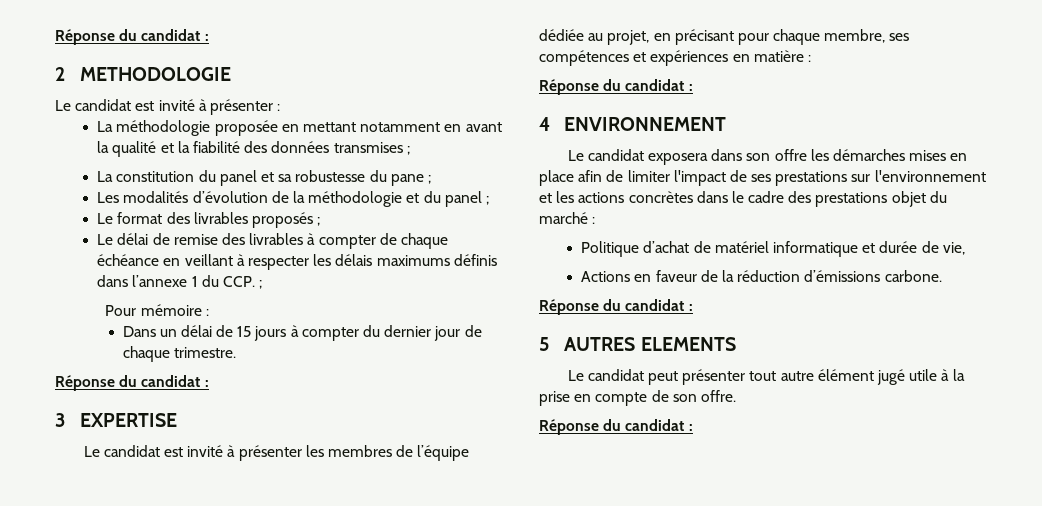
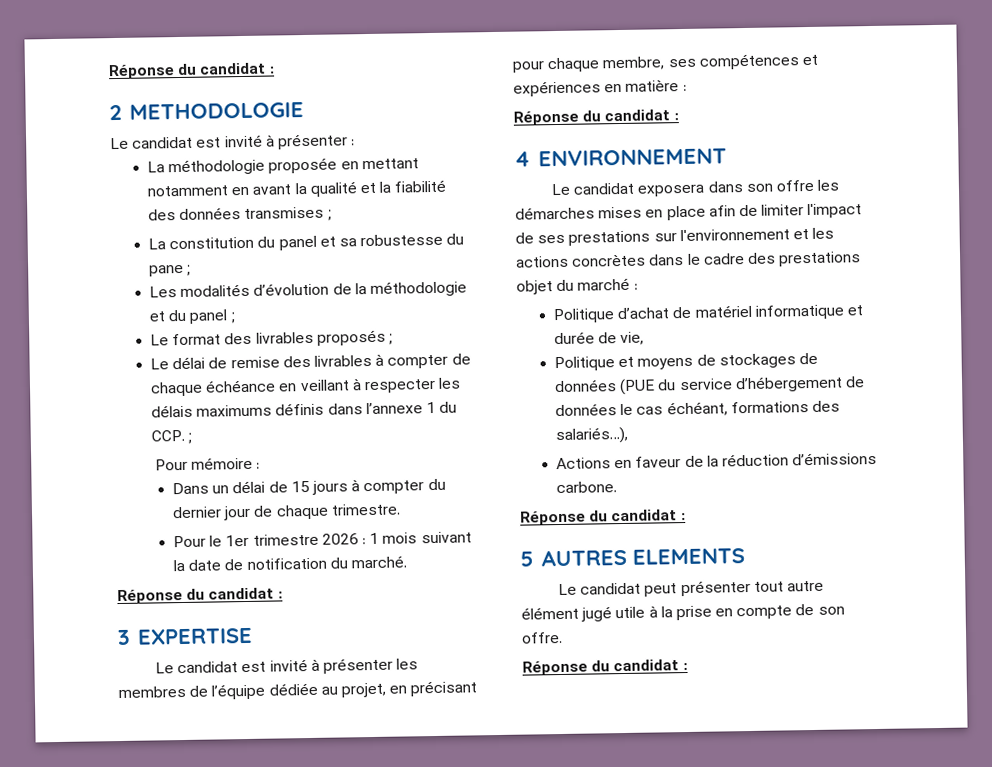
+ Pour le 1er trimestre 2026 : 1 mois suivant la date de notification du marché.
+ Politique et moyens de stockages de données (PUE du service d’hébergement de données le cas échéant, formations des salariés…),

